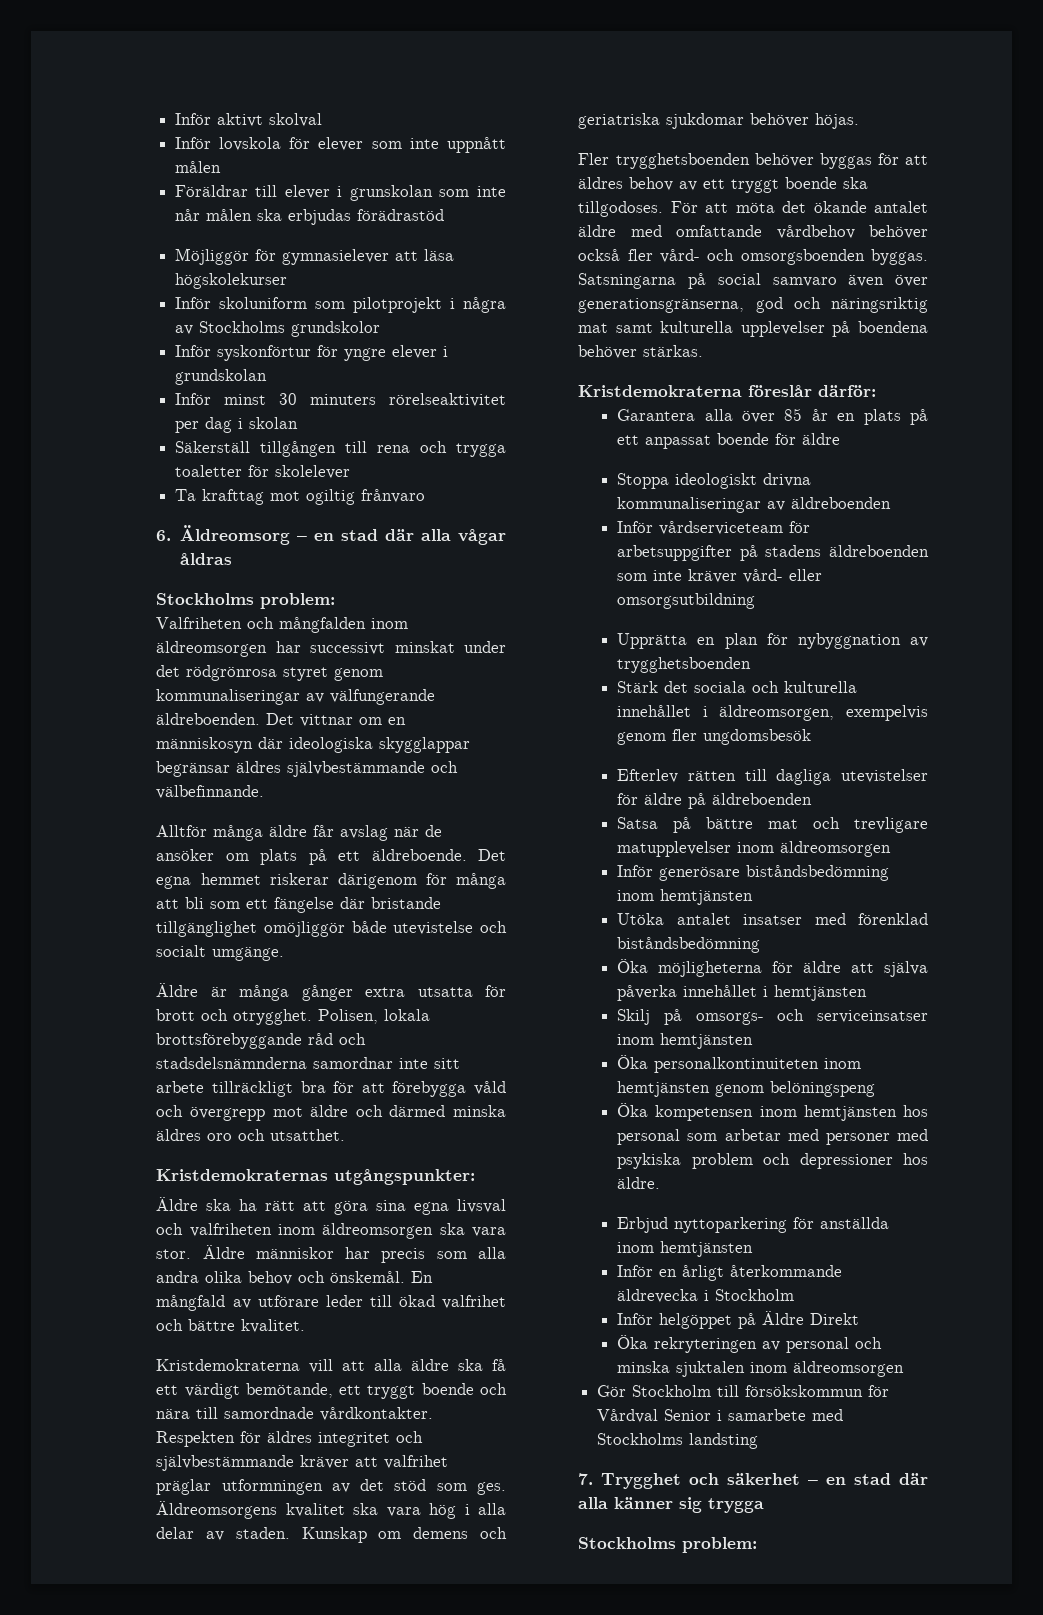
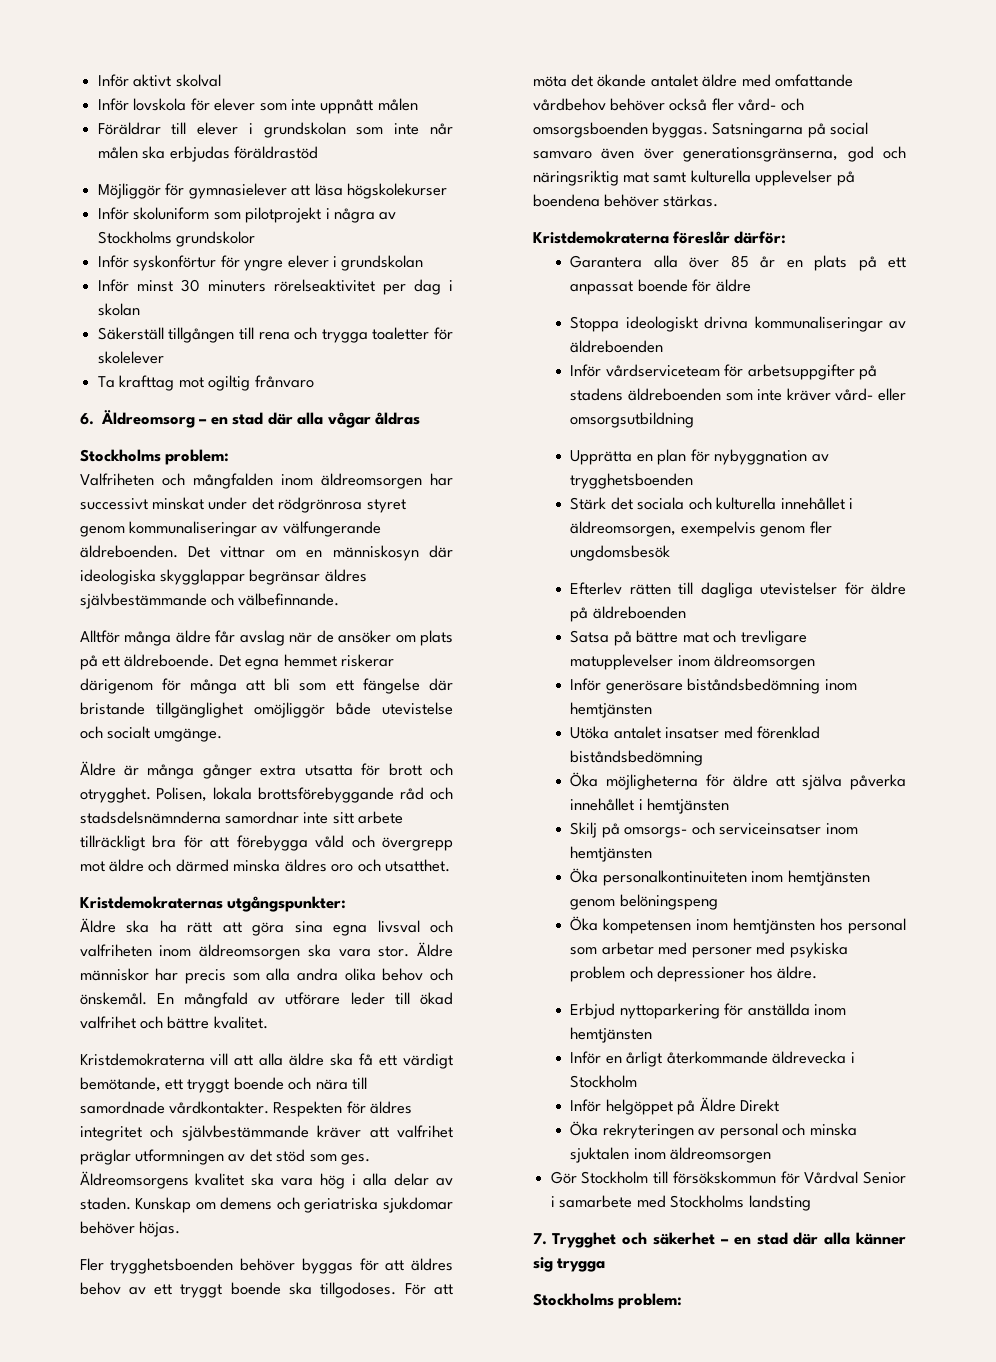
- Föräldrar till elever i grunskolan som inte når målen ska erbjudas förädrastöd
+ Föräldrar till elever i grundskolan som inte når målen ska erbjudas föräldrastöd

